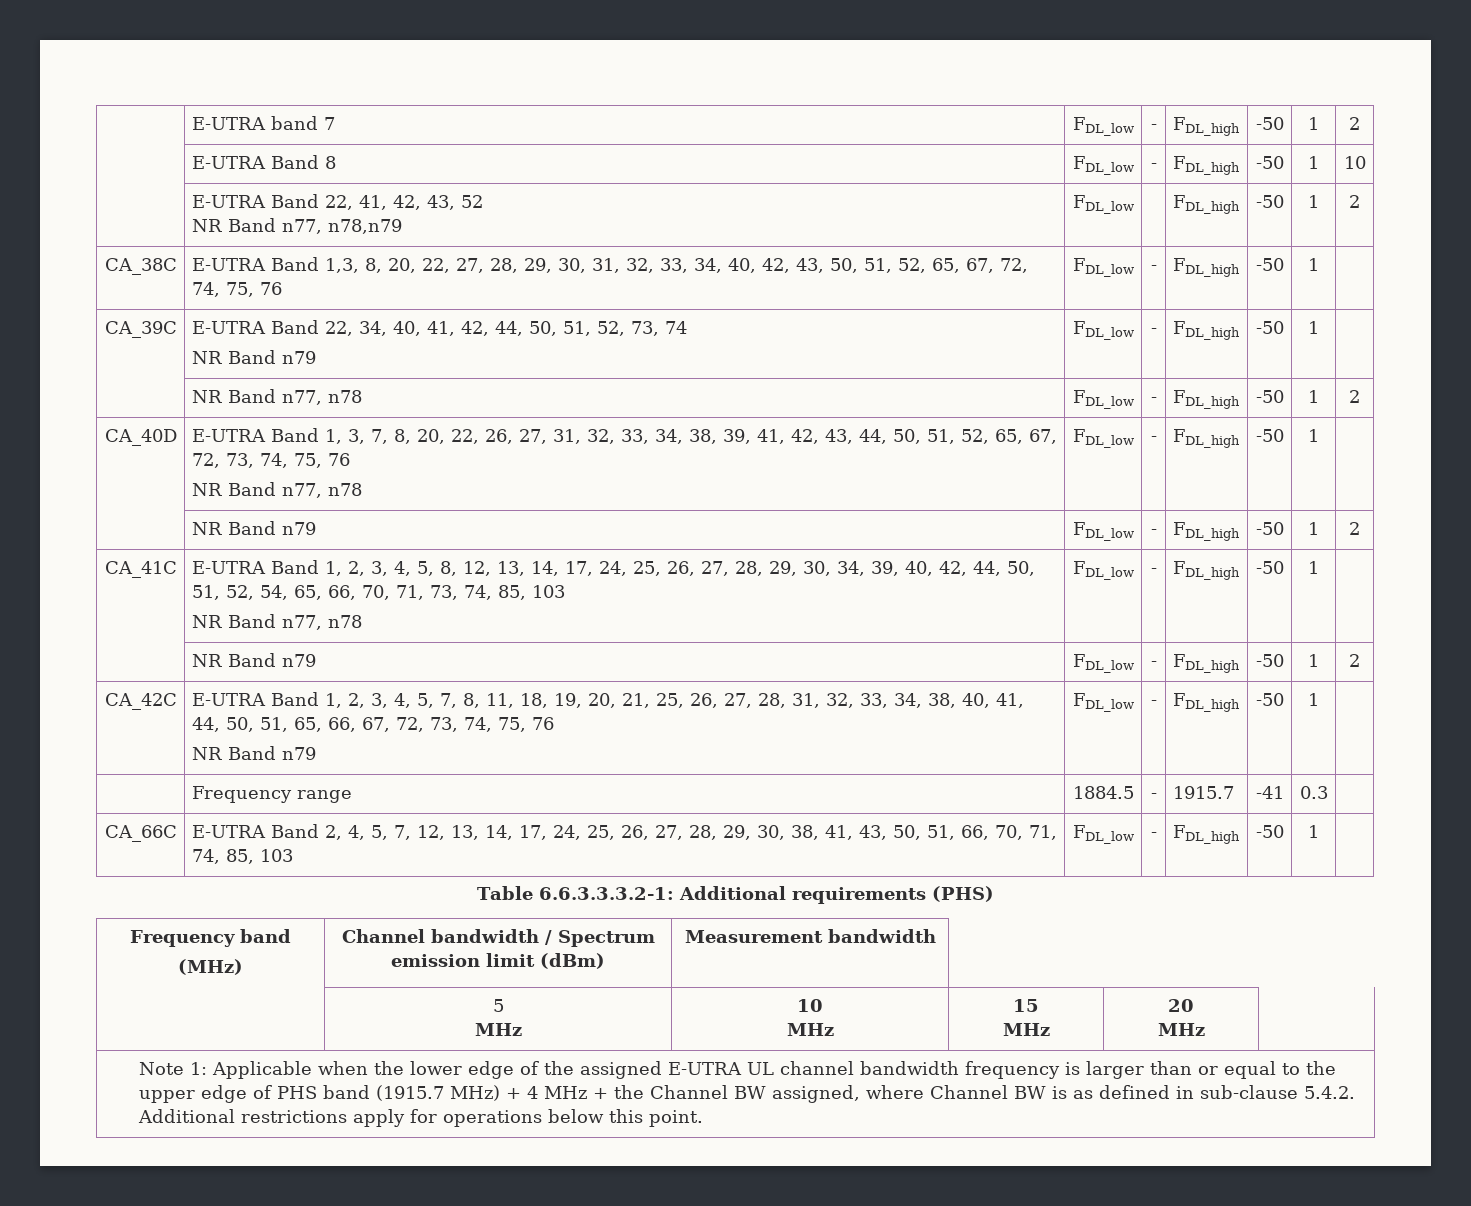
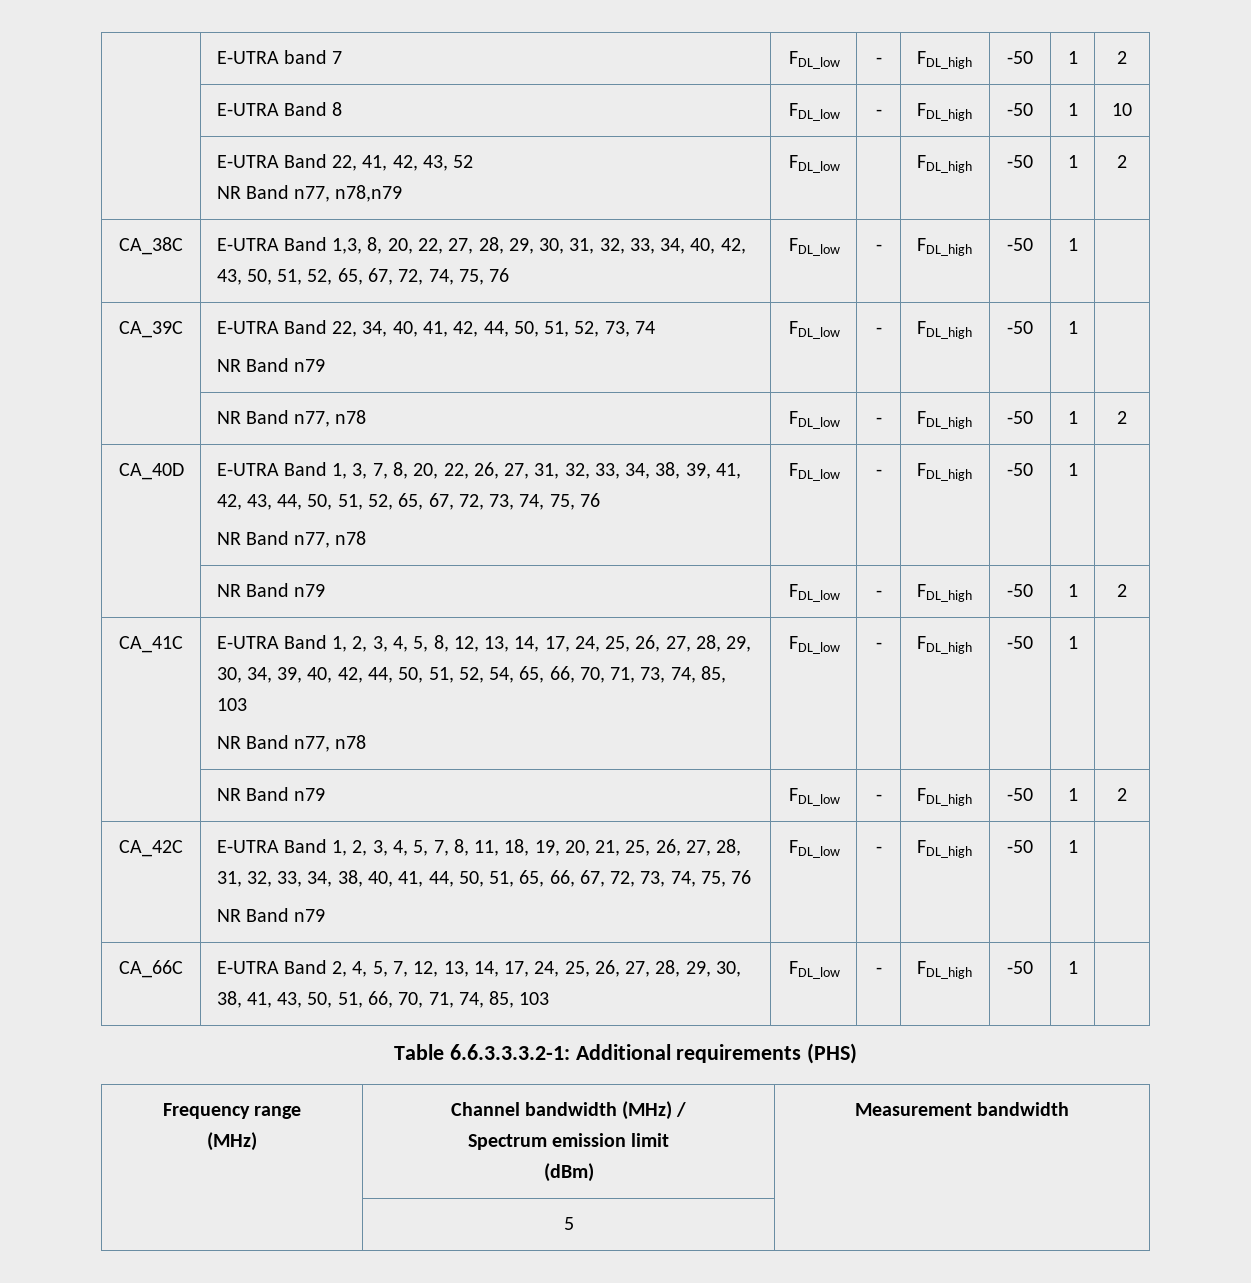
- | Frequency range | 1884.5 | - | 1915.7 | -41 | 0.3 |
- Frequency band
- (MHz) | Channel bandwidth / Spectrum emission limit (dBm) | Measurement bandwidth
+ Frequency range
+ (MHz) | Channel bandwidth (MHz) /
+ Spectrum emission limit
+ (dBm) | Measurement bandwidth
- | 5
- MHz | 10
- MHz | 15
- MHz | 20
- MHz |
- Note 1: Applicable when the lower edge of the assigned E-UTRA UL channel bandwidth frequency is larger than or equal to the upper edge of PHS band (1915.7 MHz) + 4 MHz + the Channel BW assigned, where Channel BW is as defined in sub-clause 5.4.2. Additional restrictions apply for operations below this point.
+ | 5 |

